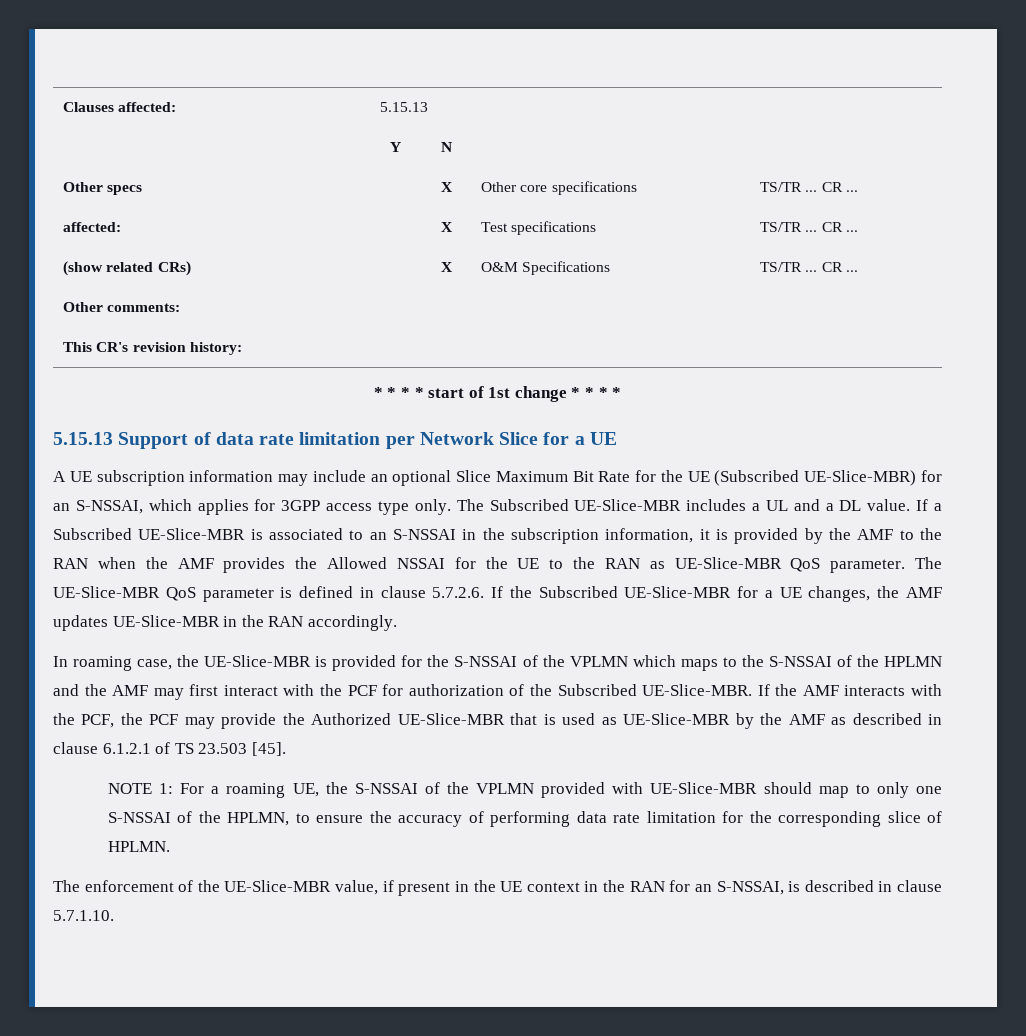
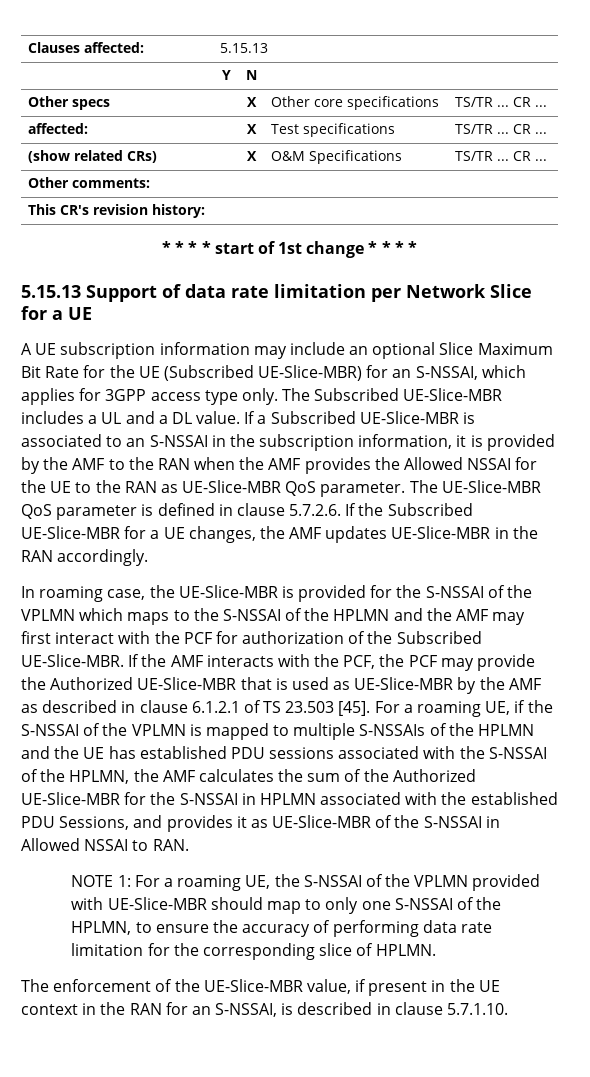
+ For a roaming UE, if the S-NSSAI of the VPLMN is mapped to multiple S-NSSAIs of the HPLMN and the UE has established PDU sessions associated with the S-NSSAI of the HPLMN, the AMF calculates the sum of the Authorized UE-Slice-MBR for the S-NSSAI in HPLMN associated with the established PDU Sessions, and provides it as UE-Slice-MBR of the S-NSSAI in Allowed NSSAI to RAN.

